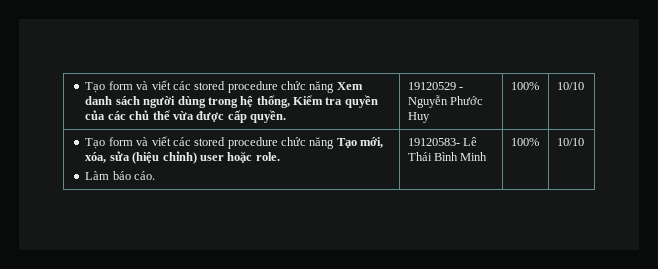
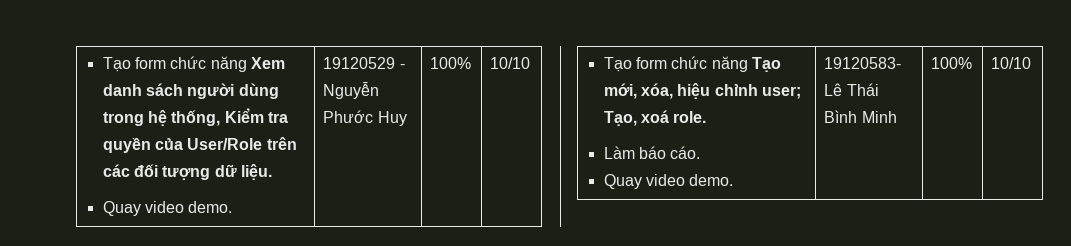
- Tạo form và viết các stored procedure chức năng Xem danh sách người dùng trong hệ thống, Kiểm tra quyền của các chủ thể vừa được cấp quyền. | 19120529 - Nguyễn Phước Huy | 100% | 10/10
+ Tạo form chức năng Xem danh sách người dùng trong hệ thống, Kiểm tra quyền của User/Role trên các đối tượng dữ liệu.
+ Quay video demo. | 19120529 - Nguyễn Phước Huy | 100% | 10/10
- Tạo form và viết các stored procedure chức năng Tạo mới, xóa, sửa (hiệu chỉnh) user hoặc role.
- Làm báo cáo. | 19120583- Lê Thái Bình Minh | 100% | 10/10
+ Tạo form chức năng Tạo mới, xóa, hiệu chỉnh user; Tạo, xoá role.
+ Làm báo cáo.
+ Quay video demo. | 19120583- Lê Thái Bình Minh | 100% | 10/10

